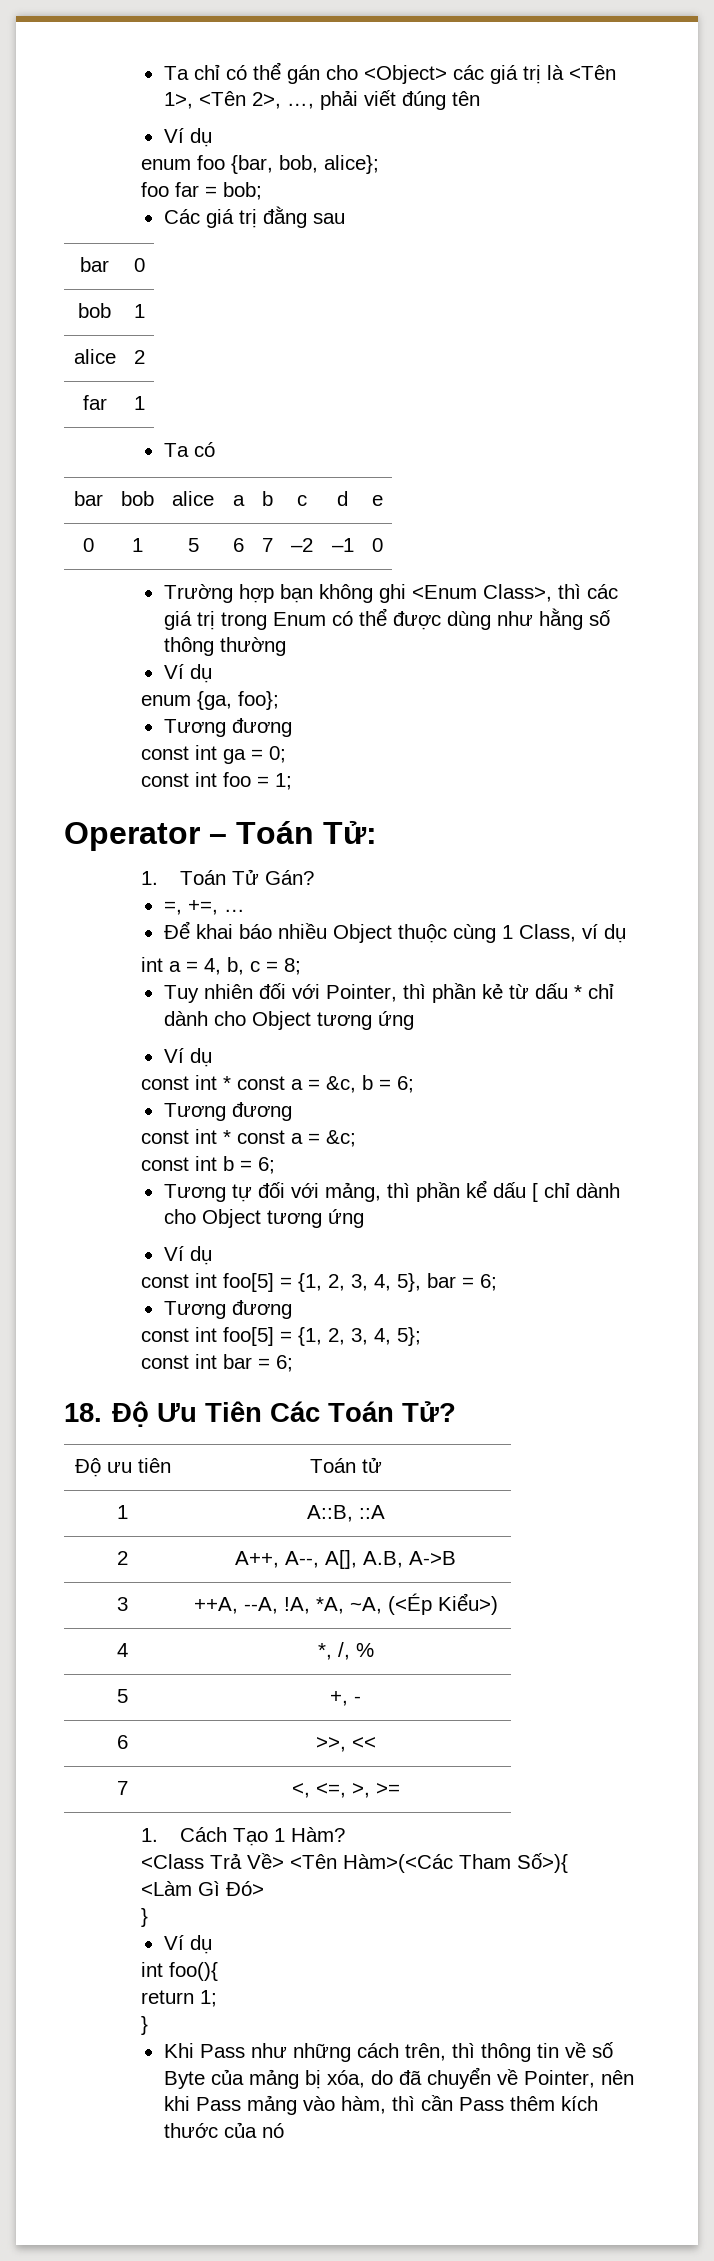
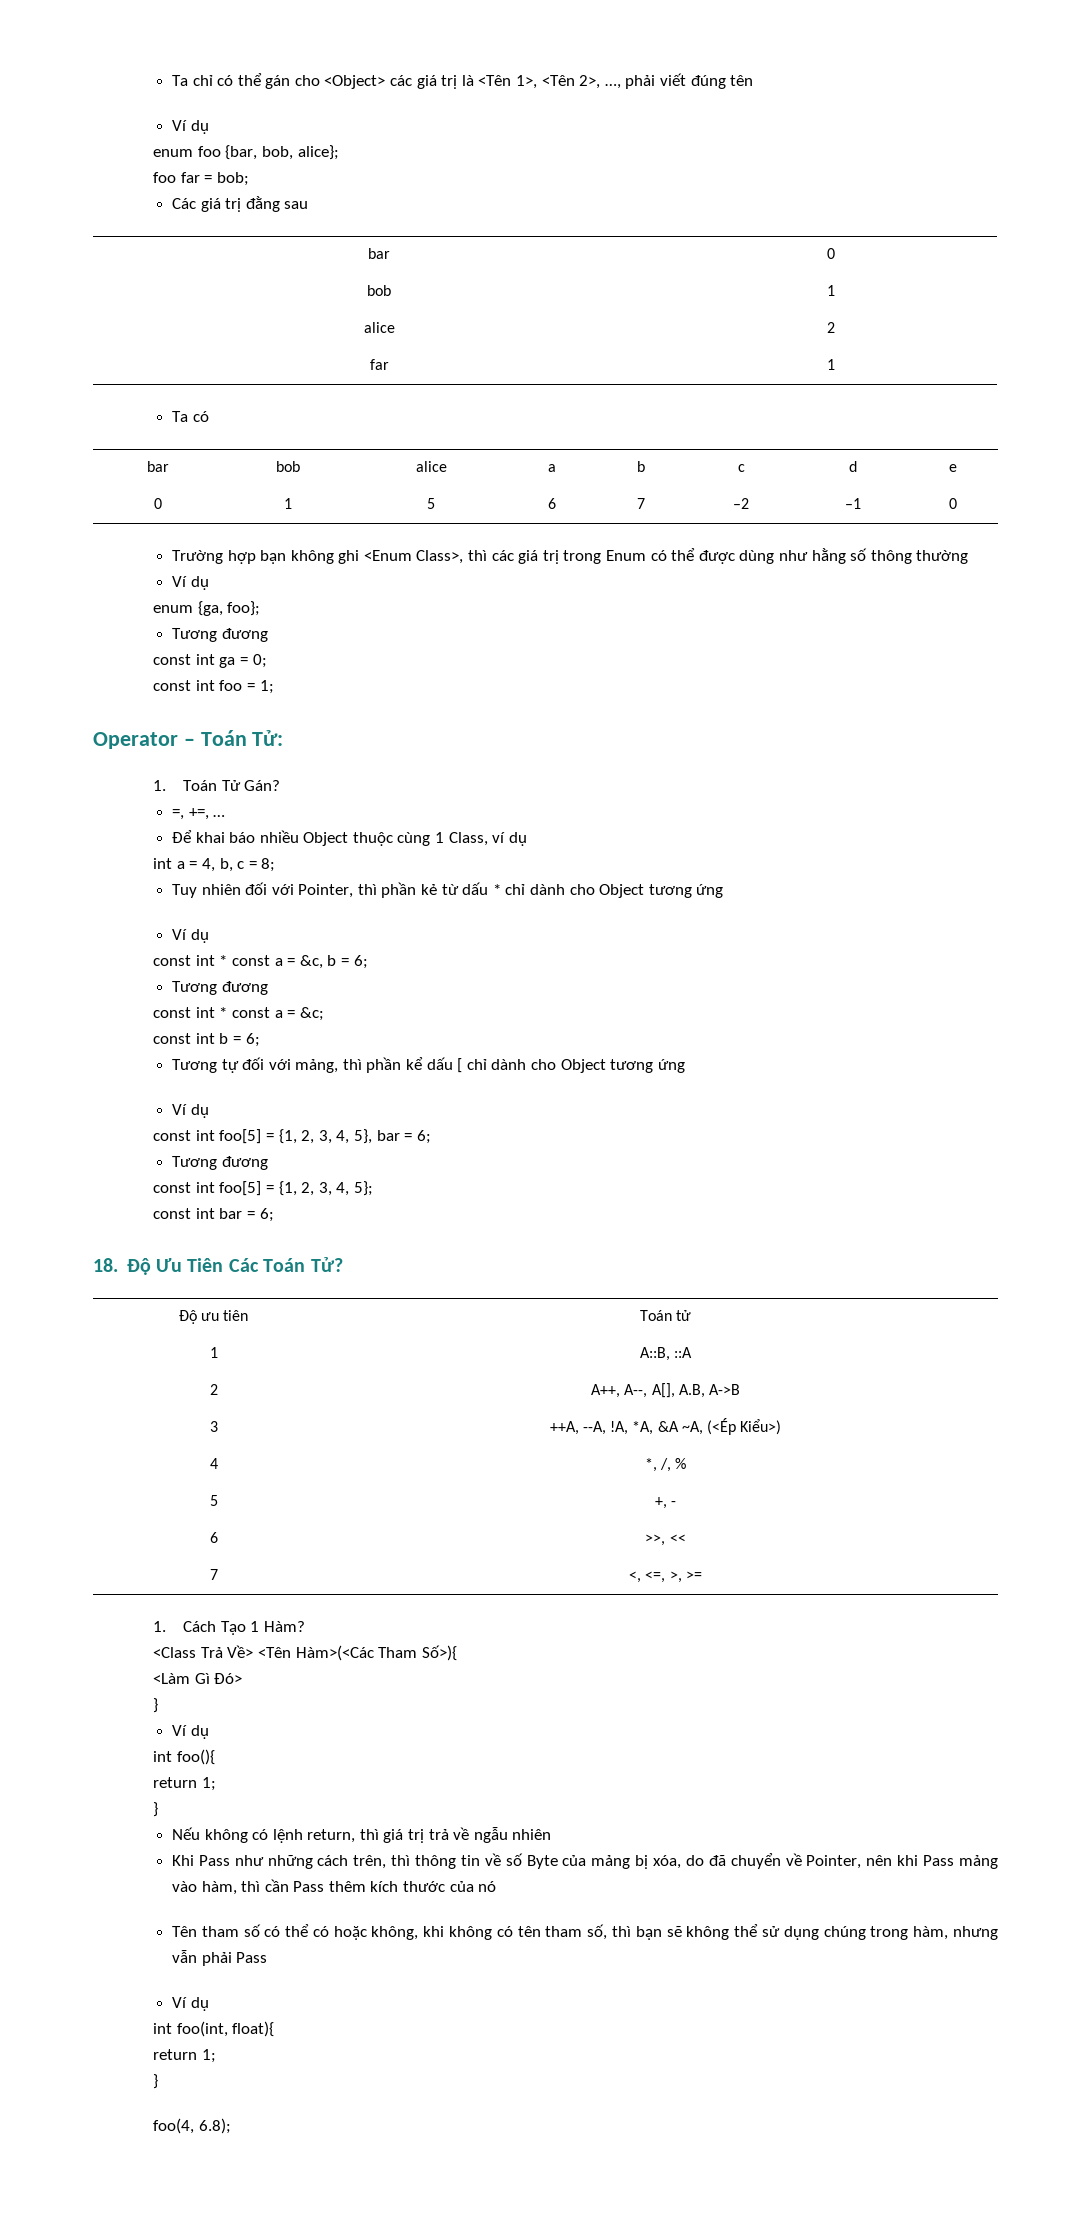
- 3 | ++A, --A, !A, *A, ~A, (<Ép Kiểu>)
+ 3 | ++A, --A, !A, *A, &A ~A, (<Ép Kiểu>)
+ Nếu không có lệnh return, thì giá trị trả về ngẫu nhiên
+ Tên tham số có thể có hoặc không, khi không có tên tham số, thì bạn sẽ không thể sử dụng chúng trong hàm, nhưng vẫn phải Pass
+ Ví dụ
+ int foo(int, float){
+ return 1;
+ }
+ foo(4, 6.8);

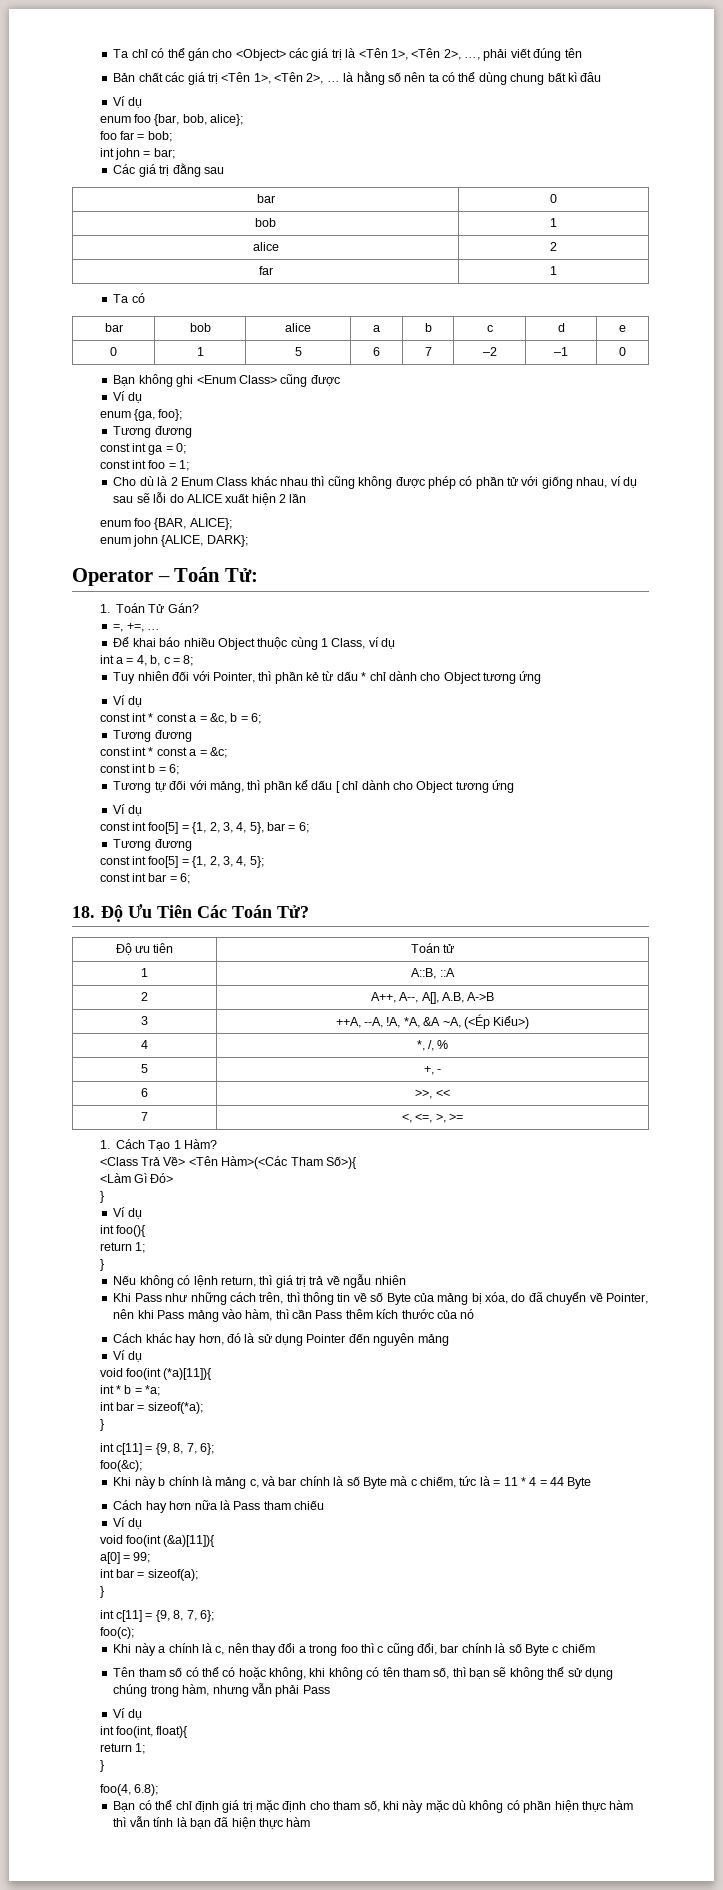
+ Bản chất các giá trị <Tên 1>, <Tên 2>, … là hằng số nên ta có thể dùng chung bất kì đâu
+ int john = bar;
- Trường hợp bạn không ghi <Enum Class>, thì các giá trị trong Enum có thể được dùng như hằng số thông thường
+ Bạn không ghi <Enum Class> cũng được
+ Cho dù là 2 Enum Class khác nhau thì cũng không được phép có phần tử với giống nhau, ví dụ sau sẽ lỗi do ALICE xuất hiện 2 lần
+ enum foo {BAR, ALICE};
+ enum john {ALICE, DARK};
+ Cách khác hay hơn, đó là sử dụng Pointer đến nguyên mảng
+ Ví dụ
+ void foo(int (*a)[11]){
+ int * b = *a;
+ int bar = sizeof(*a);
+ }
+ int c[11] = {9, 8, 7, 6};
+ foo(&c);
+ Khi này b chính là mảng c, và bar chính là số Byte mà c chiếm, tức là = 11 * 4 = 44 Byte
+ Cách hay hơn nữa là Pass tham chiếu
+ Ví dụ
+ void foo(int (&a)[11]){
+ a[0] = 99;
+ int bar = sizeof(a);
+ }
+ int c[11] = {9, 8, 7, 6};
+ foo(c);
+ Khi này a chính là c, nên thay đổi a trong foo thì c cũng đổi, bar chính là số Byte c chiếm
+ Bạn có thể chỉ định giá trị mặc định cho tham số, khi này mặc dù không có phần hiện thực hàm thì vẫn tính là bạn đã hiện thực hàm

